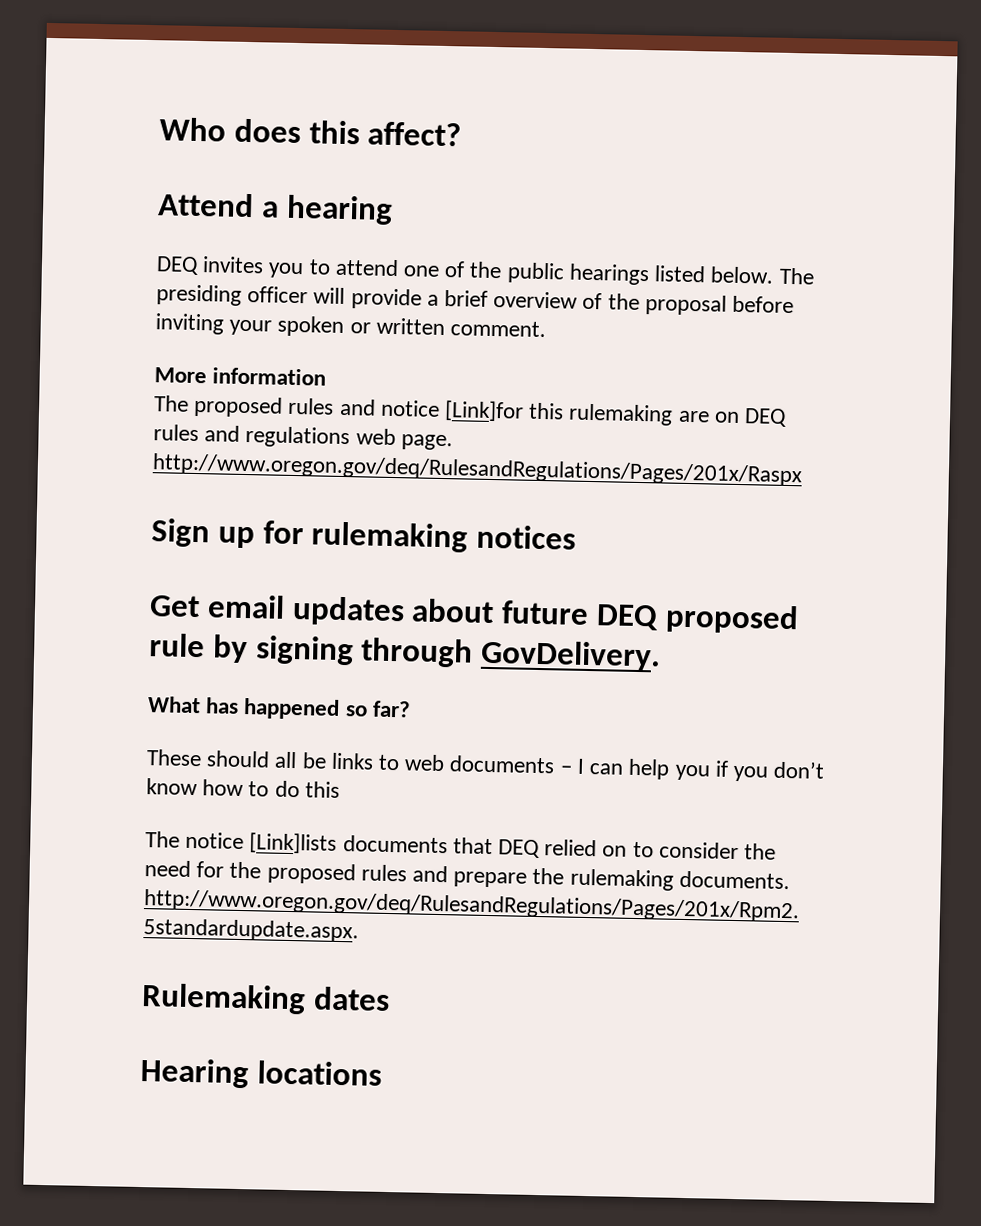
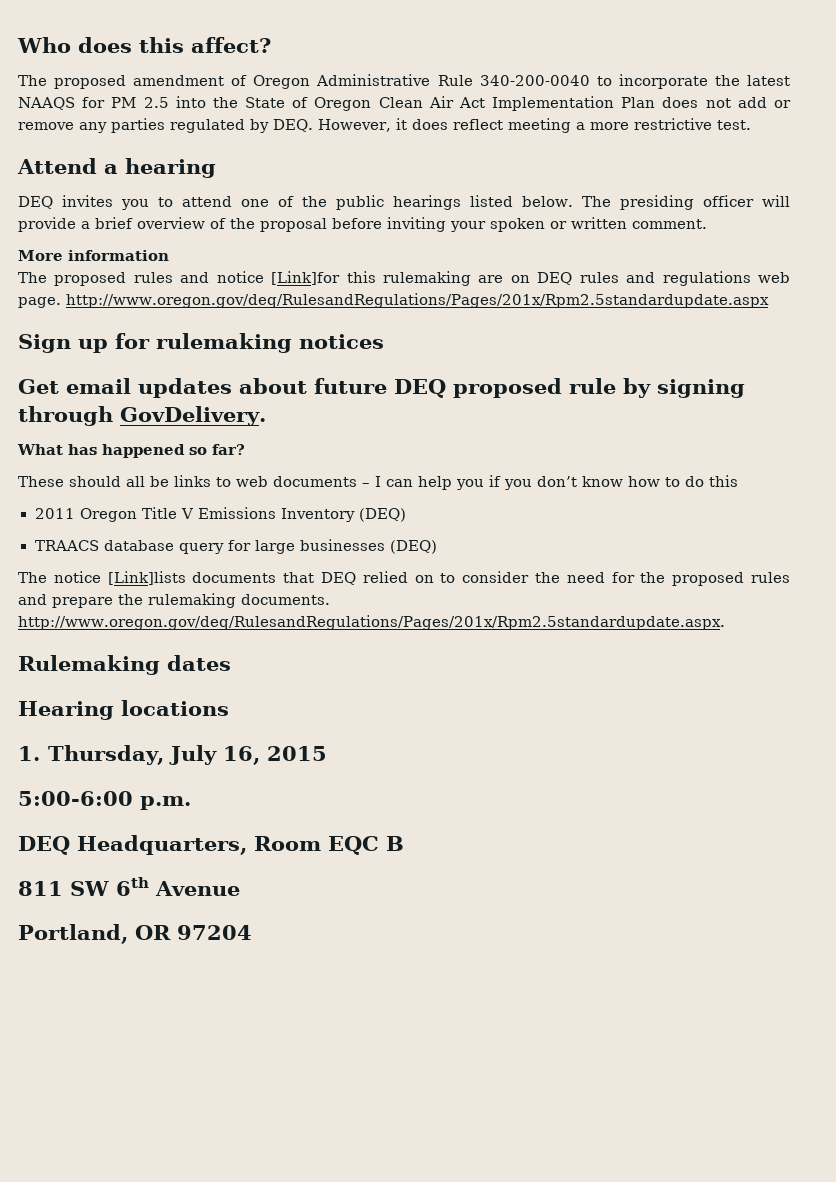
+ The proposed amendment of Oregon Administrative Rule 340-200-0040 to incorporate the latest NAAQS for PM 2.5 into the State of Oregon Clean Air Act Implementation Plan does not add or remove any parties regulated by DEQ. However, it does reflect meeting a more restrictive test.
- The proposed rules and notice [Link]for this rulemaking are on DEQ rules and regulations web page. http://www.oregon.gov/deq/RulesandRegulations/Pages/201x/Raspx
+ The proposed rules and notice [Link]for this rulemaking are on DEQ rules and regulations web page. http://www.oregon.gov/deq/RulesandRegulations/Pages/201x/Rpm2.5standardupdate.aspx
+ 2011 Oregon Title V Emissions Inventory (DEQ)
+ TRAACS database query for large businesses (DEQ)
+ 1. Thursday, July 16, 2015
+ 5:00-6:00 p.m.
+ DEQ Headquarters, Room EQC B
+ 811 SW 6th Avenue
+ Portland, OR 97204

